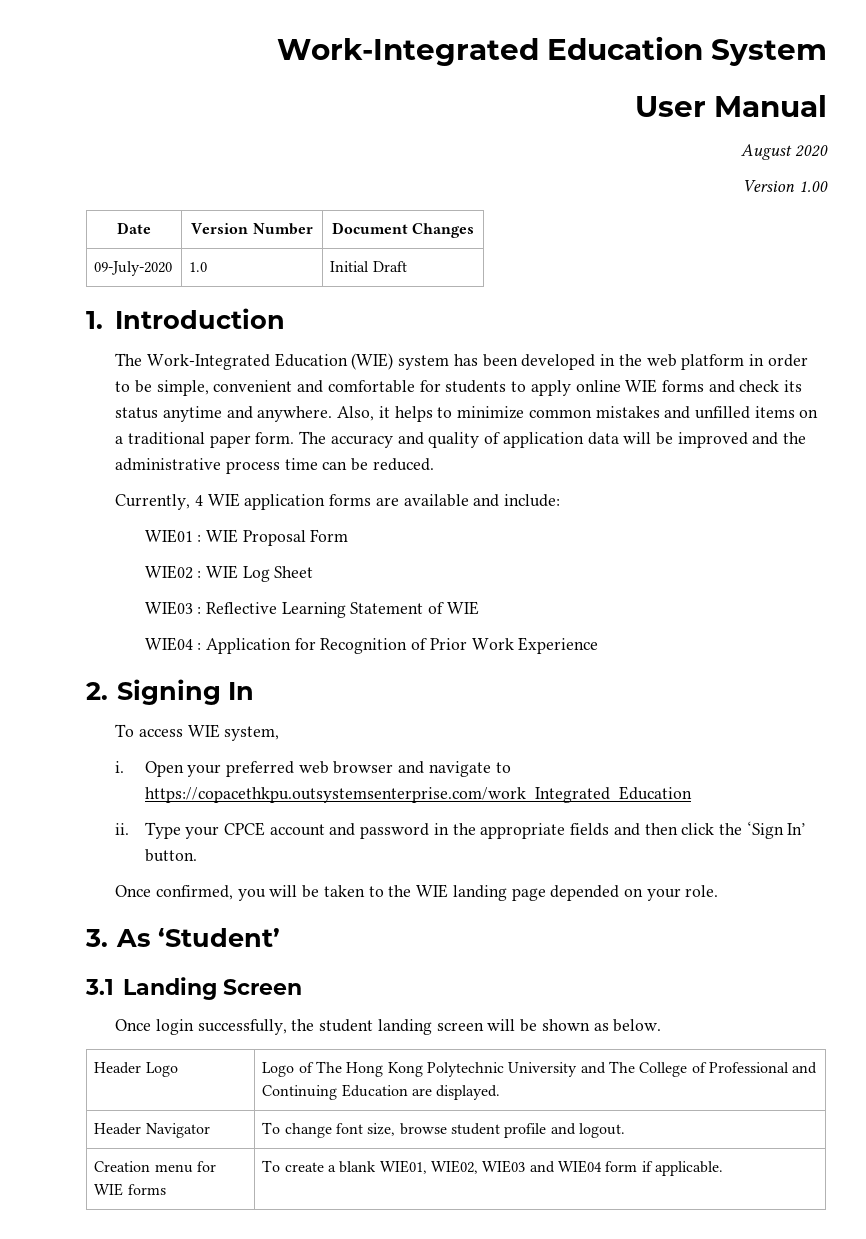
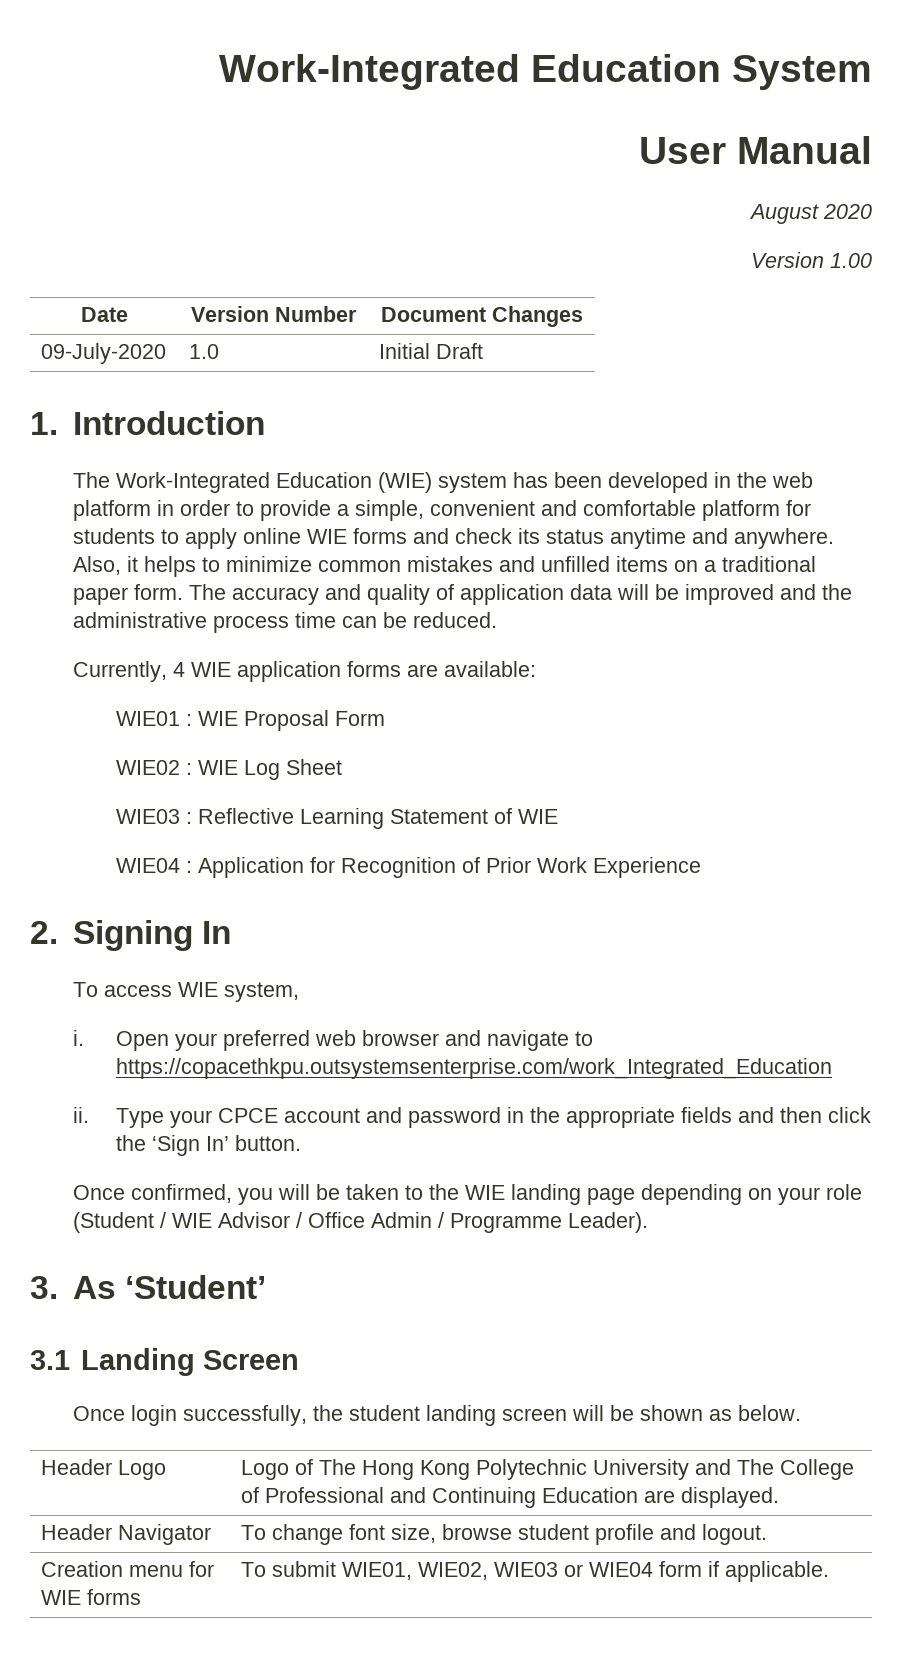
- The Work-Integrated Education (WIE) system has been developed in the web platform in order to be simple, convenient and comfortable for students to apply online WIE forms and check its status anytime and anywhere.
+ The Work-Integrated Education (WIE) system has been developed in the web platform in order to provide a simple, convenient and comfortable platform for students to apply online WIE forms and check its status anytime and anywhere.
- Currently, 4 WIE application forms are available and include:
+ Currently, 4 WIE application forms are available:
- Once confirmed, you will be taken to the WIE landing page depended on your role.
+ Once confirmed, you will be taken to the WIE landing page depending on your role (Student / WIE Advisor / Office Admin / Programme Leader).
- Creation menu for WIE forms | To create a blank WIE01, WIE02, WIE03 and WIE04 form if applicable.
+ Creation menu for WIE forms | To submit WIE01, WIE02, WIE03 or WIE04 form if applicable.

